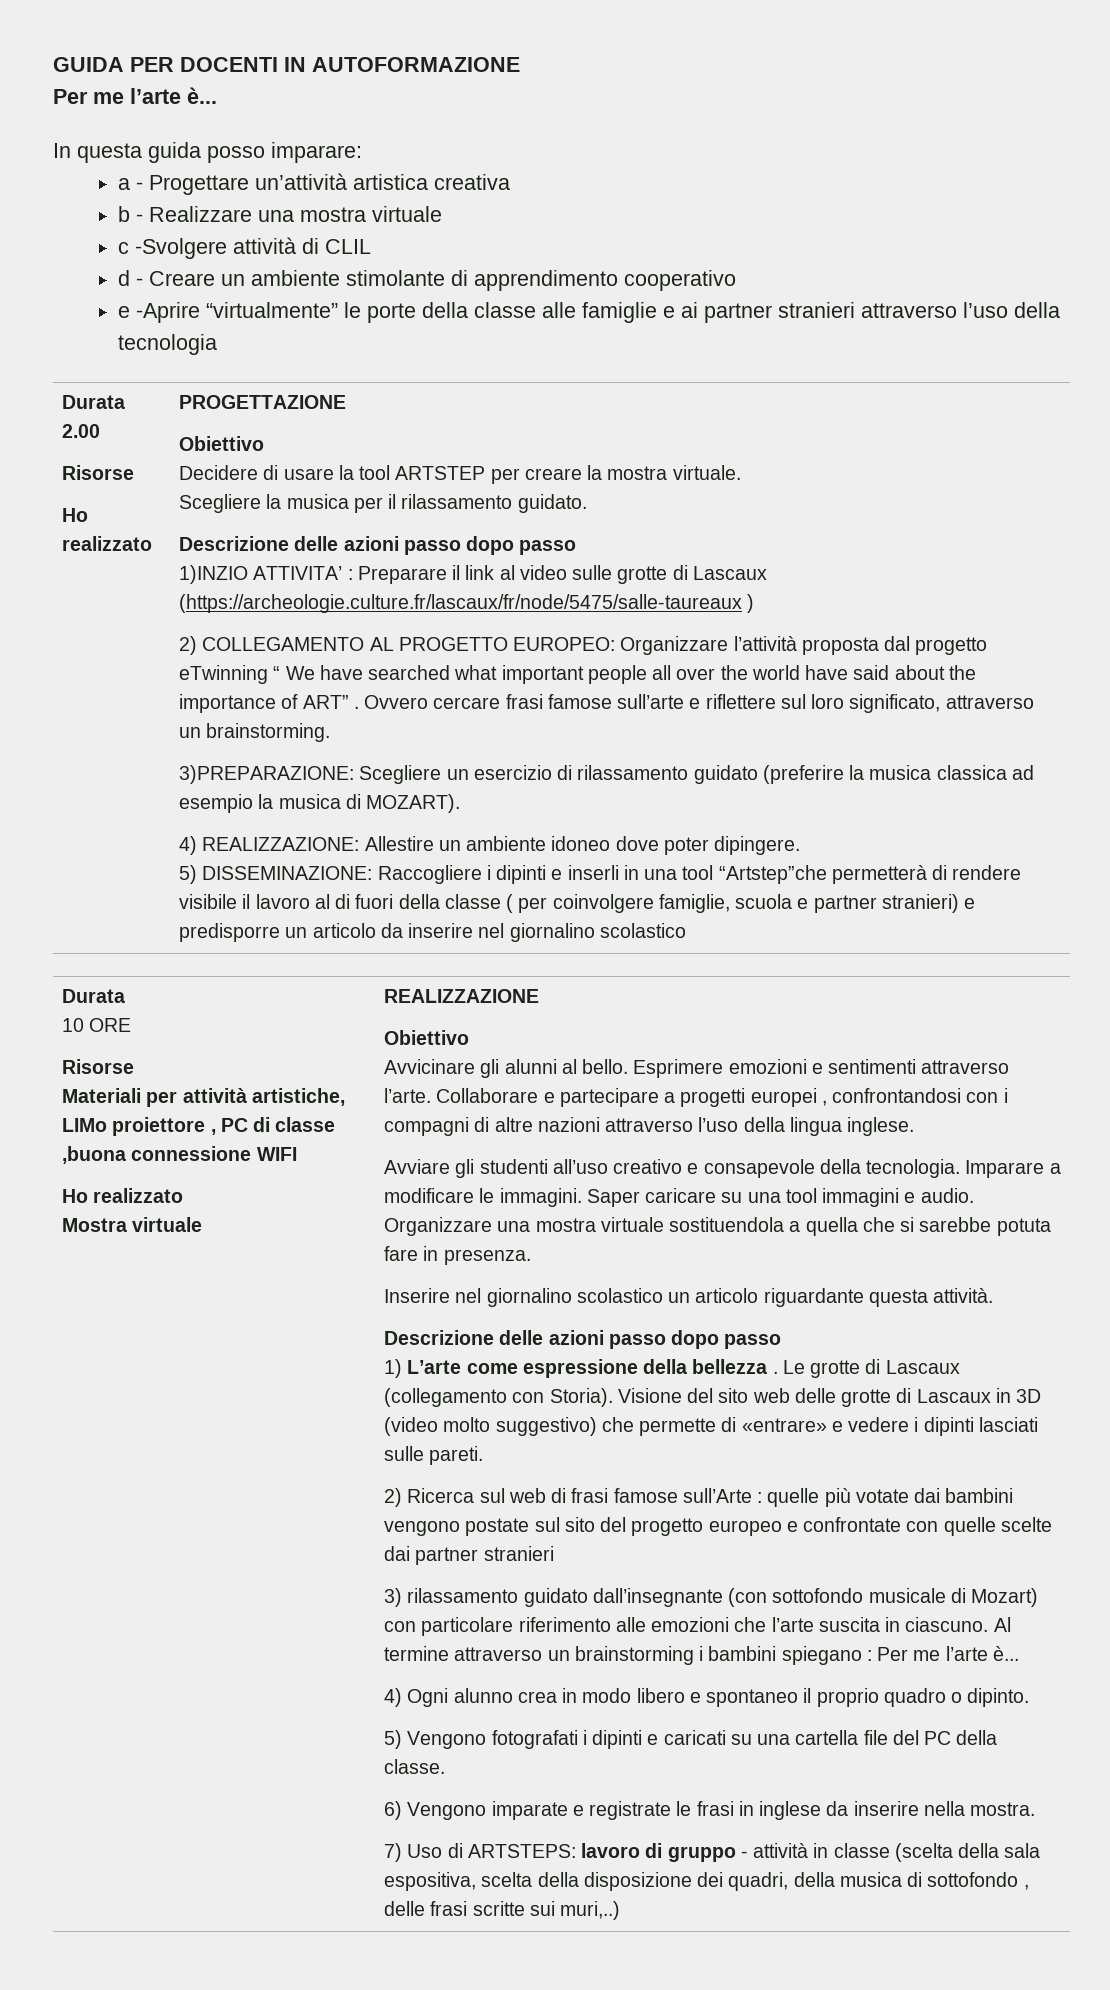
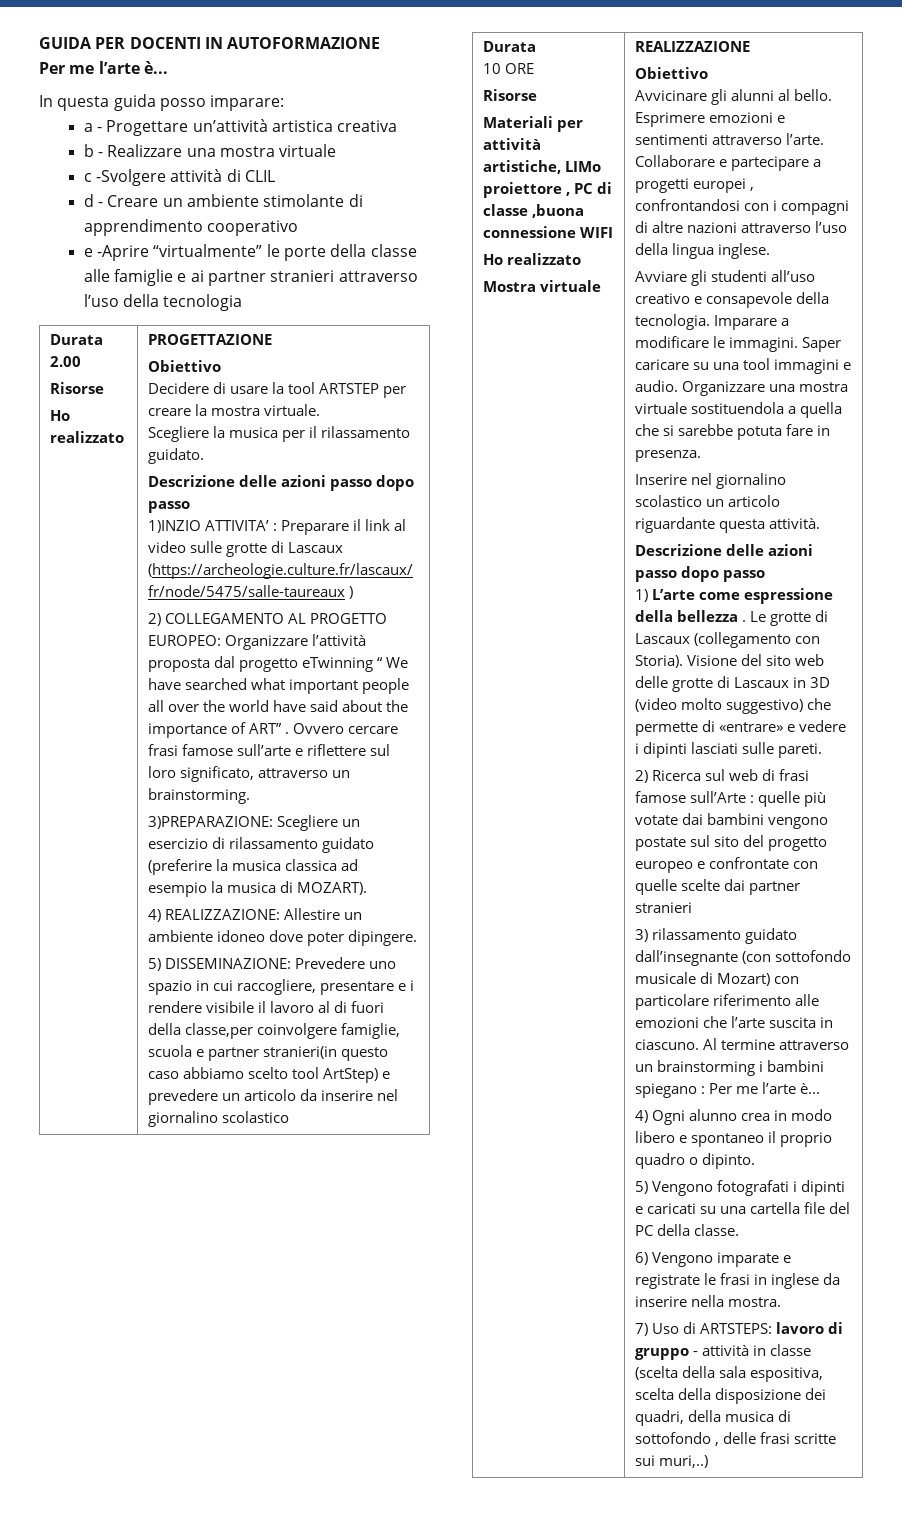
- 5) DISSEMINAZIONE: Raccogliere i dipinti e inserli in una tool “Artstep”che permetterà di rendere visibile il lavoro al di fuori della classe ( per coinvolgere famiglie, scuola e partner stranieri) e predisporre un articolo da inserire nel giornalino scolastico
+ 5) DISSEMINAZIONE: Prevedere uno spazio in cui raccogliere, presentare e i rendere visibile il lavoro al di fuori della classe,per coinvolgere famiglie, scuola e partner stranieri(in questo caso abbiamo scelto tool ArtStep) e prevedere un articolo da inserire nel giornalino scolastico

